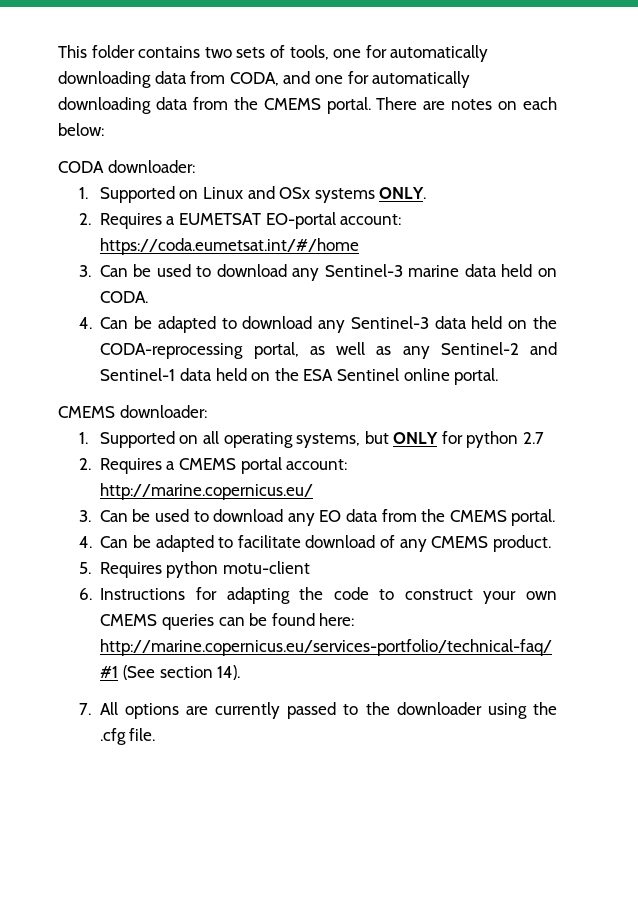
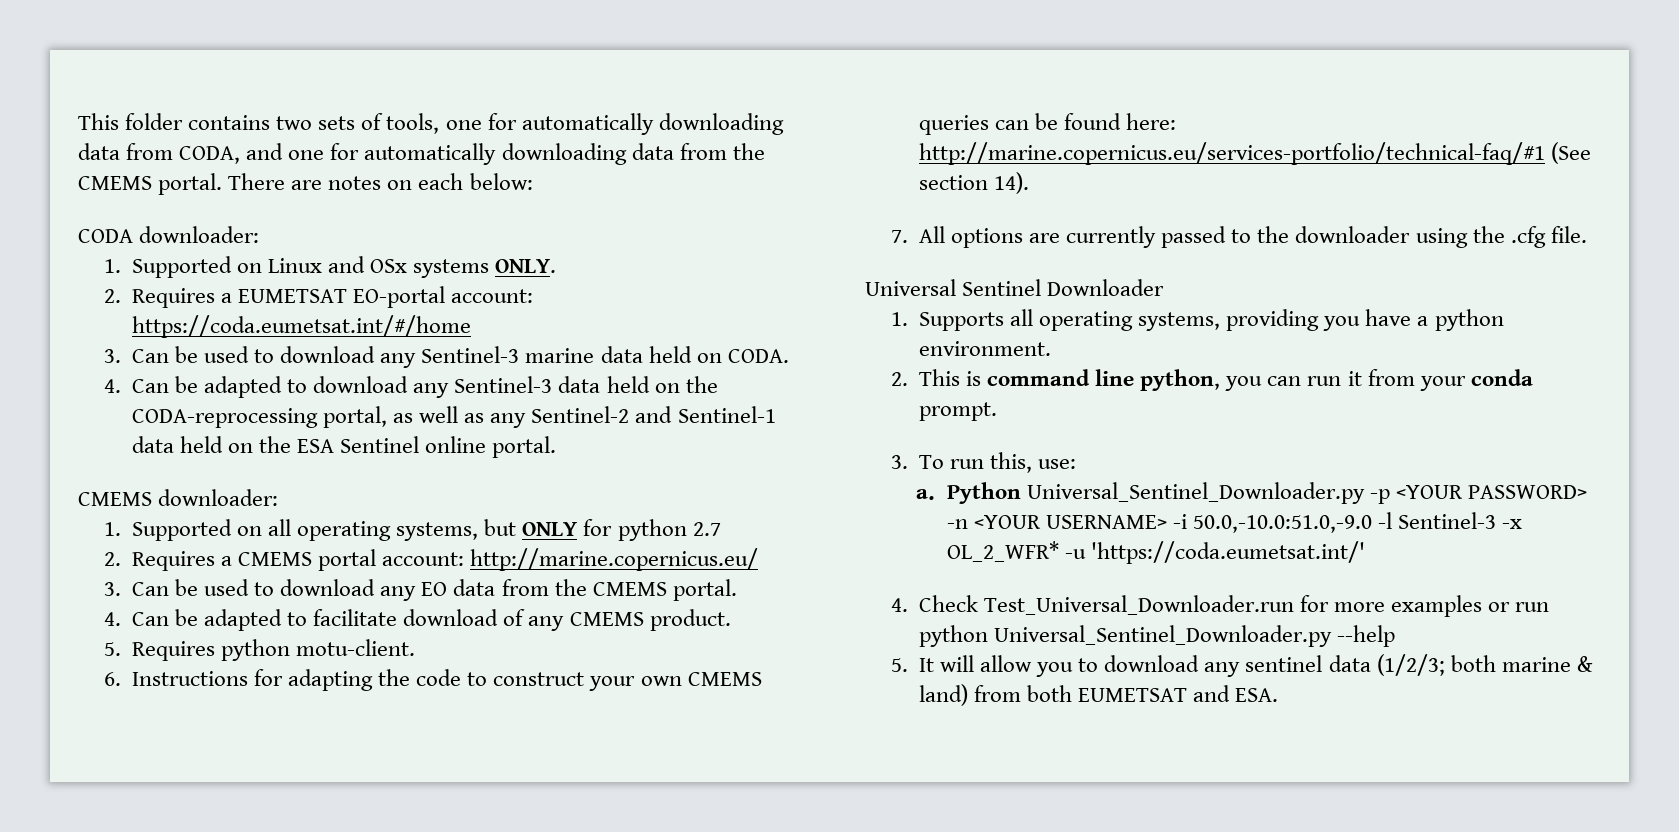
- 5. Requires python motu-client
+ 5. Requires python motu-client.
+ Universal Sentinel Downloader
+ 1. Supports all operating systems, providing you have a python environment.
+ 2. This is command line python, you can run it from your conda prompt.
+ 3. To run this, use:
+ a. Python Universal_Sentinel_Downloader.py -p <YOUR PASSWORD> -n <YOUR USERNAME> -i 50.0,-10.0:51.0,-9.0 -l Sentinel-3 -x OL_2_WFR* -u 'https://coda.eumetsat.int/'
+ 4. Check Test_Universal_Downloader.run for more examples or run python Universal_Sentinel_Downloader.py --help
+ 5. It will allow you to download any sentinel data (1/2/3; both marine & land) from both EUMETSAT and ESA.

